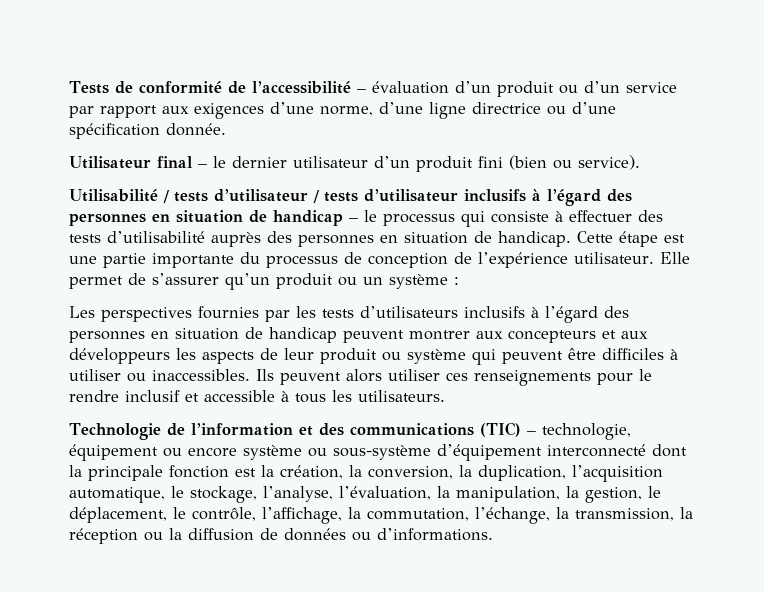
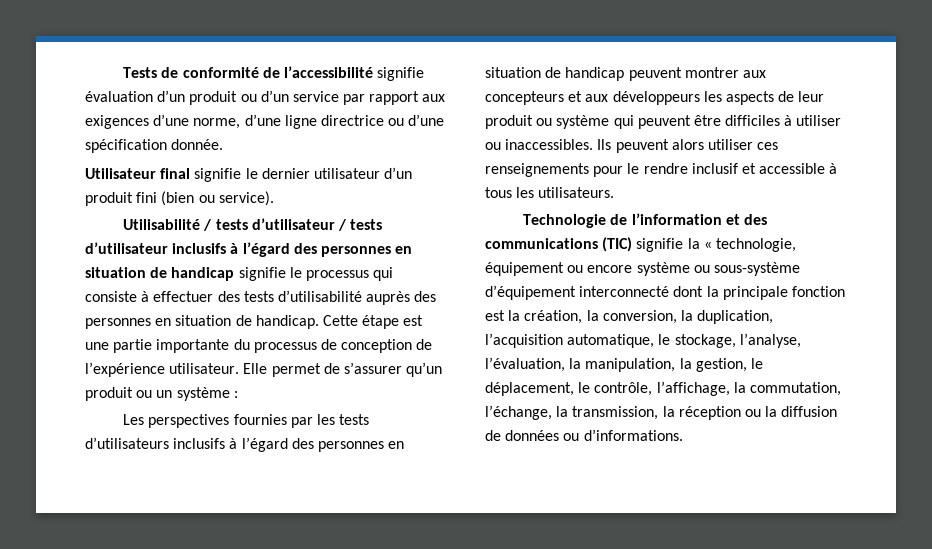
- Tests de conformité de l’accessibilité – évaluation d’un produit ou d’un service par rapport aux exigences d’une norme, d’une ligne directrice ou d’une spécification donnée.
+ Tests de conformité de l’accessibilité signifie évaluation d’un produit ou d’un service par rapport aux exigences d’une norme, d’une ligne directrice ou d’une spécification donnée.
- Utilisateur final – le dernier utilisateur d’un produit fini (bien ou service).
+ Utilisateur final signifie le dernier utilisateur d’un produit fini (bien ou service).
- Utilisabilité / tests d’utilisateur / tests d’utilisateur inclusifs à l’égard des personnes en situation de handicap – le processus qui consiste à effectuer des tests d’utilisabilité auprès des personnes en situation de handicap.
+ Utilisabilité / tests d’utilisateur / tests d’utilisateur inclusifs à l’égard des personnes en situation de handicap signifie le processus qui consiste à effectuer des tests d’utilisabilité auprès des personnes en situation de handicap.
- Technologie de l’information et des communications (TIC) – technologie, équipement ou encore système ou sous-système d’équipement interconnecté dont la principale fonction est la création, la conversion, la duplication, l’acquisition automatique, le stockage, l’analyse, l’évaluation, la manipulation, la gestion, le déplacement, le contrôle, l’affichage, la commutation, l’échange, la transmission, la réception ou la diffusion de données ou d’informations.
+ Technologie de l’information et des communications (TIC) signifie la « technologie, équipement ou encore système ou sous-système d’équipement interconnecté dont la principale fonction est la création, la conversion, la duplication, l’acquisition automatique, le stockage, l’analyse, l’évaluation, la manipulation, la gestion, le déplacement, le contrôle, l’affichage, la commutation, l’échange, la transmission, la réception ou la diffusion de données ou d’informations.

